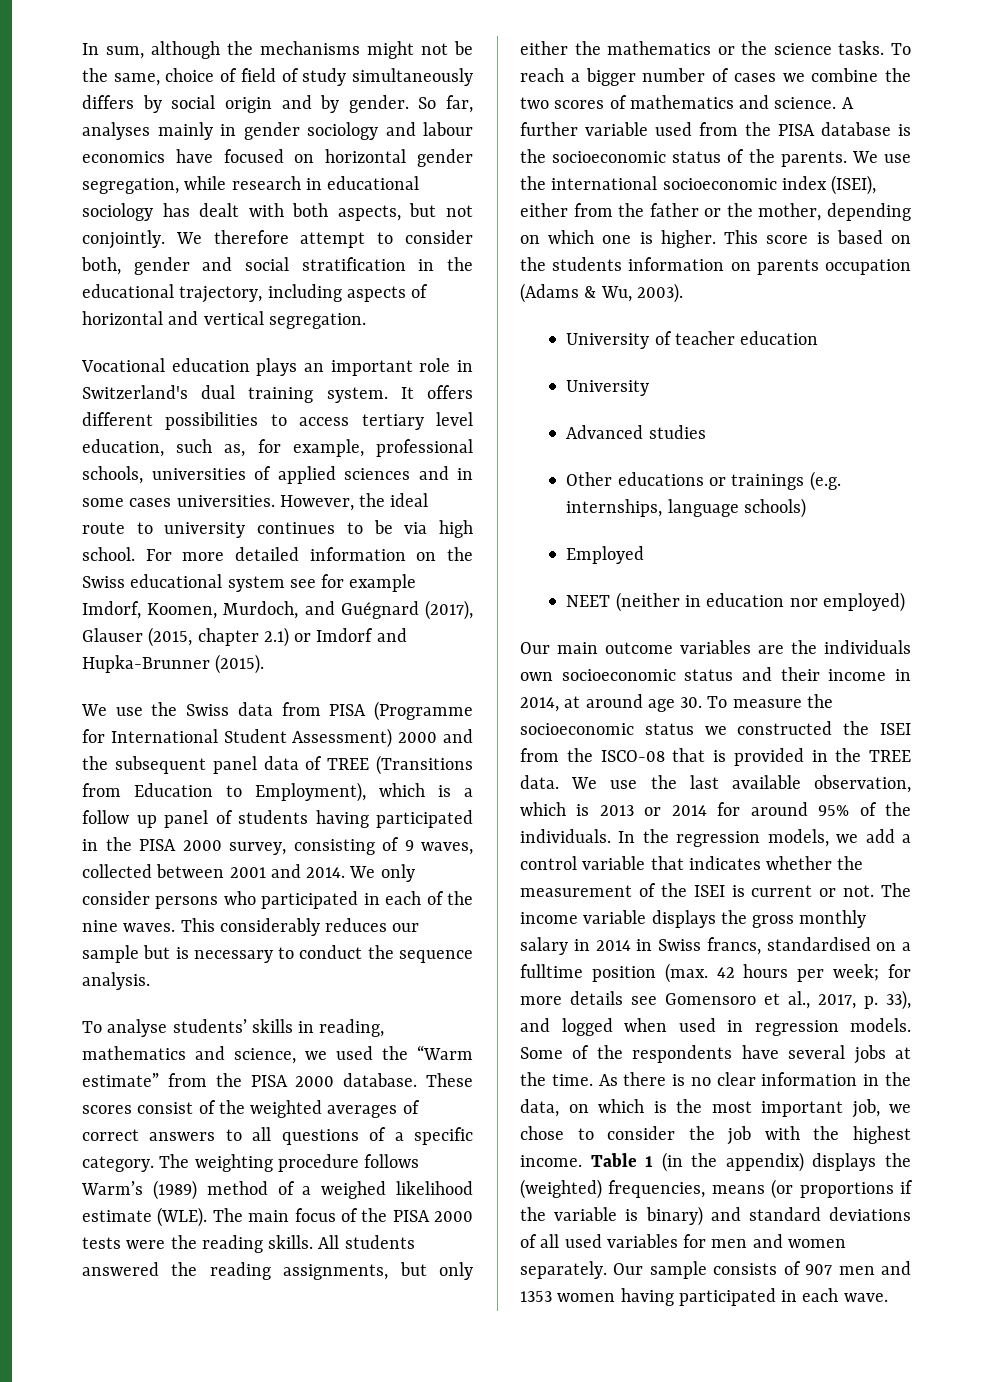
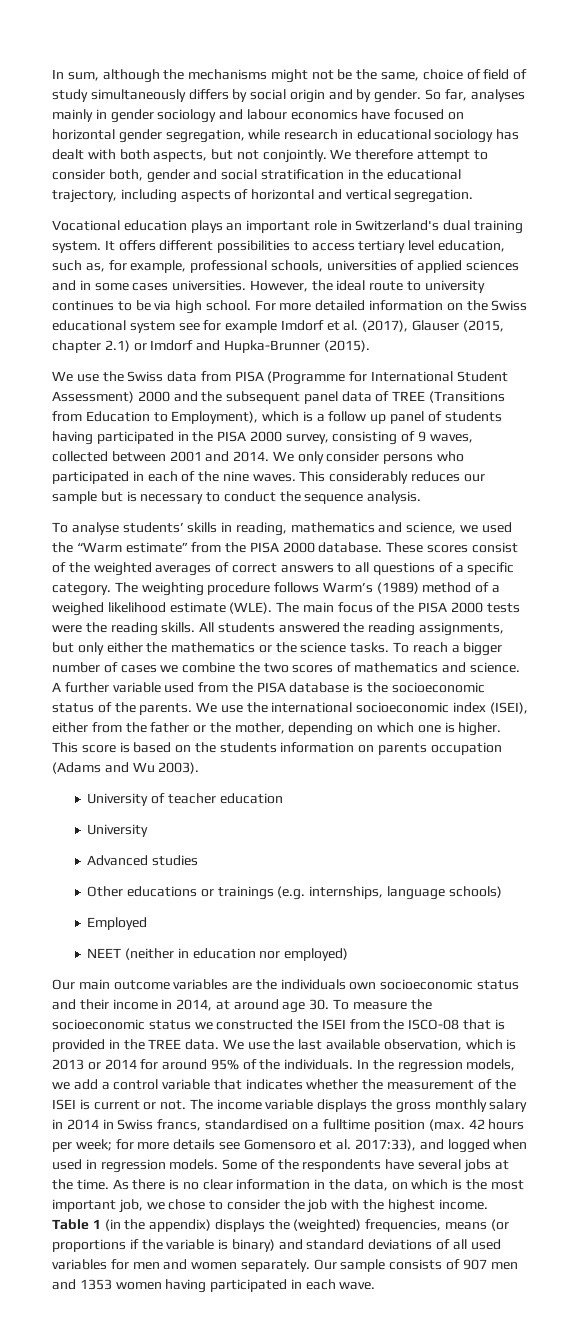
- For more detailed information on the Swiss educational system see for example Imdorf, Koomen, Murdoch, and Guégnard (2017), Glauser (2015, chapter 2.1) or Imdorf and Hupka-Brunner (2015).
+ For more detailed information on the Swiss educational system see for example Imdorf et al. (2017), Glauser (2015, chapter 2.1) or Imdorf and Hupka-Brunner (2015).
- This score is based on the students information on parents occupation (Adams & Wu, 2003).
+ This score is based on the students information on parents occupation (Adams and Wu 2003).
- The income variable displays the gross monthly salary in 2014 in Swiss francs, standardised on a fulltime position (max. 42 hours per week; for more details see Gomensoro et al., 2017, p. 33), and logged when used in regression models.
+ The income variable displays the gross monthly salary in 2014 in Swiss francs, standardised on a fulltime position (max. 42 hours per week; for more details see Gomensoro et al. 2017:33), and logged when used in regression models.

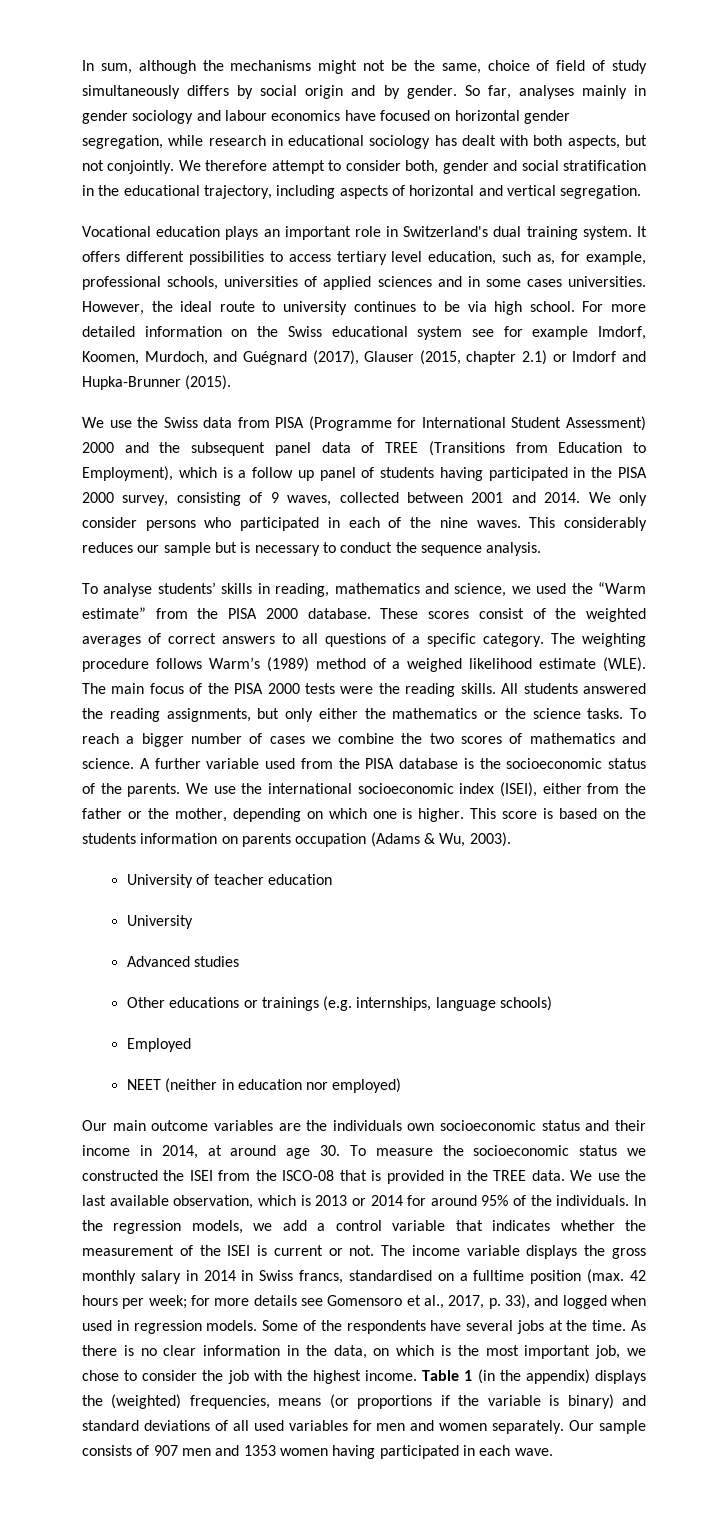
- For more detailed information on the Swiss educational system see for example Imdorf et al. (2017), Glauser (2015, chapter 2.1) or Imdorf and Hupka-Brunner (2015).
+ For more detailed information on the Swiss educational system see for example Imdorf, Koomen, Murdoch, and Guégnard (2017), Glauser (2015, chapter 2.1) or Imdorf and Hupka-Brunner (2015).
- This score is based on the students information on parents occupation (Adams and Wu 2003).
+ This score is based on the students information on parents occupation (Adams & Wu, 2003).
- The income variable displays the gross monthly salary in 2014 in Swiss francs, standardised on a fulltime position (max. 42 hours per week; for more details see Gomensoro et al. 2017:33), and logged when used in regression models.
+ The income variable displays the gross monthly salary in 2014 in Swiss francs, standardised on a fulltime position (max. 42 hours per week; for more details see Gomensoro et al., 2017, p. 33), and logged when used in regression models.

